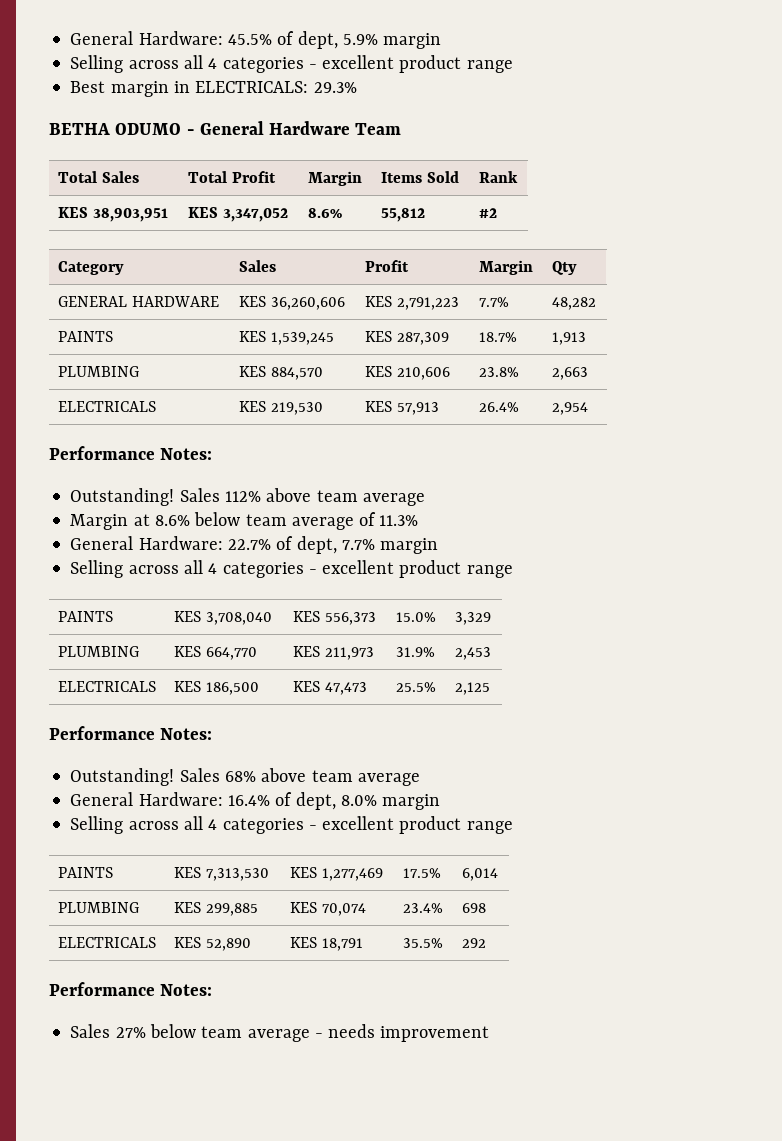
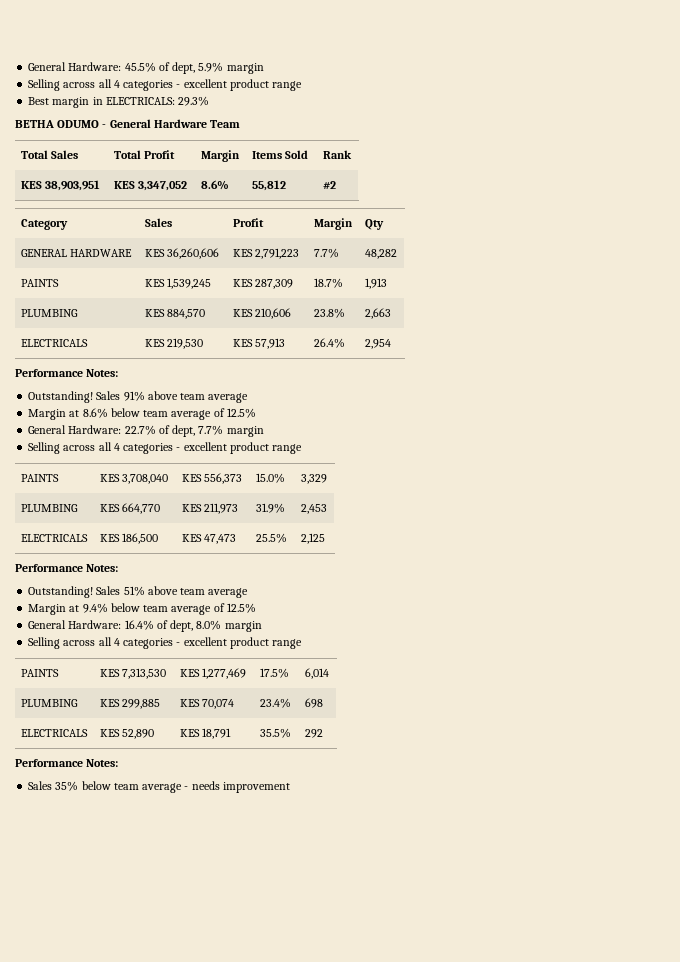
- Sales 112% above team average
+ Sales 91% above team average
- Margin at 8.6% below team average of 11.3%
+ Margin at 8.6% below team average of 12.5%
- Sales 68% above team average
+ Sales 51% above team average
+ Margin at 9.4% below team average of 12.5%
- Sales 27% below team average - needs improvement
+ Sales 35% below team average - needs improvement

